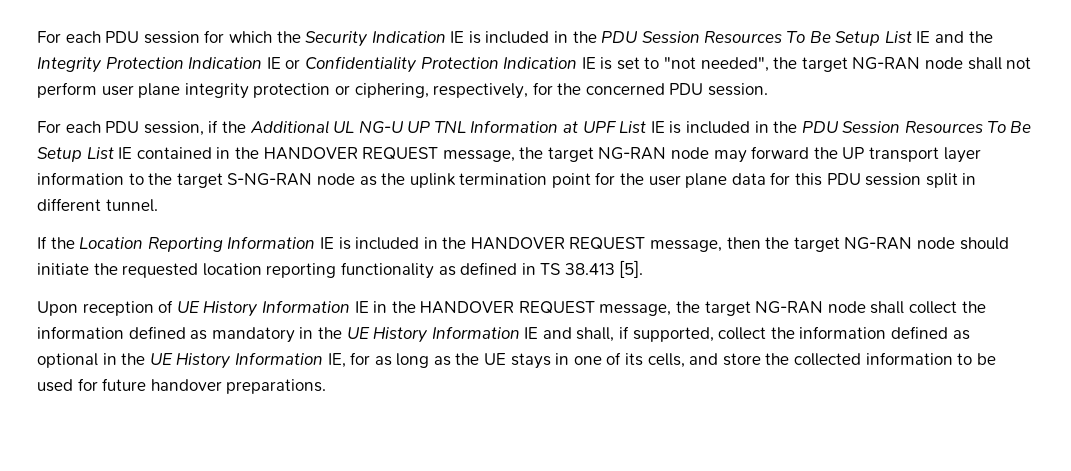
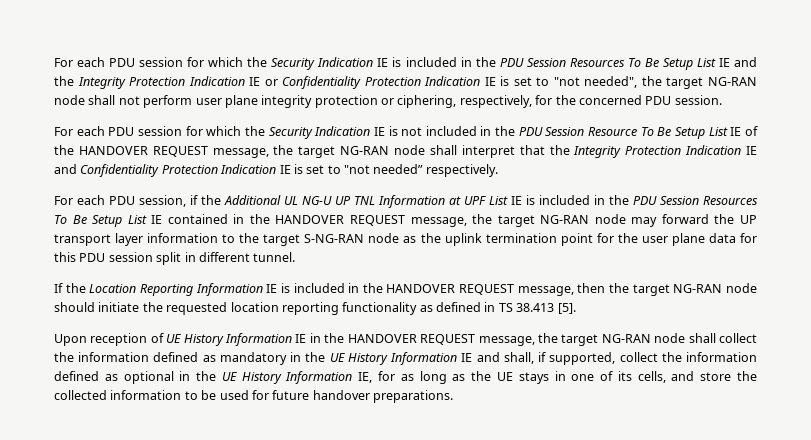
+ For each PDU session for which the Security Indication IE is not included in the PDU Session Resource To Be Setup List IE of the HANDOVER REQUEST message, the target NG-RAN node shall interpret that the Integrity Protection Indication IE and Confidentiality Protection Indication IE is set to "not needed” respectively.

